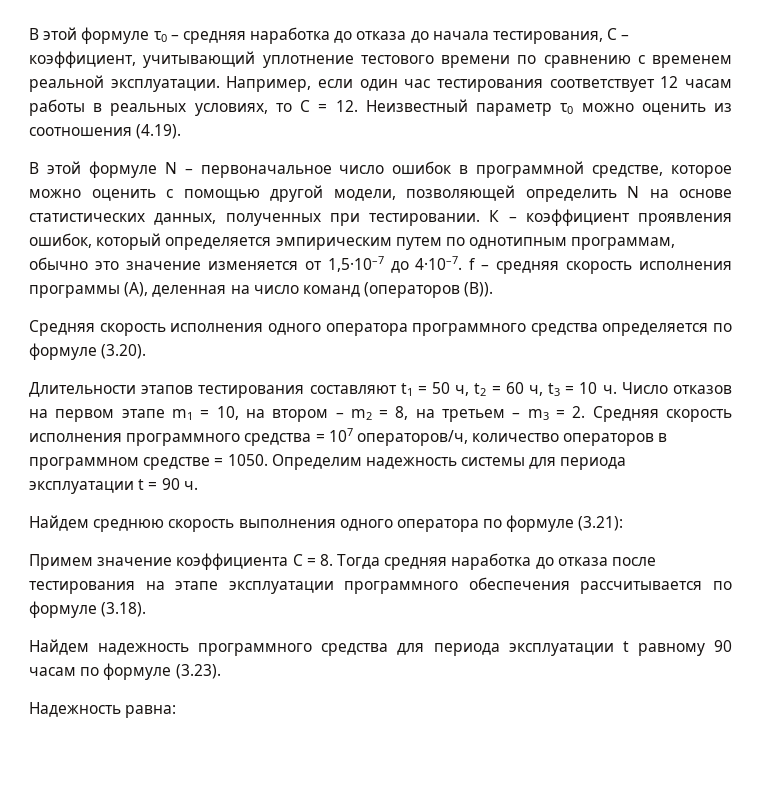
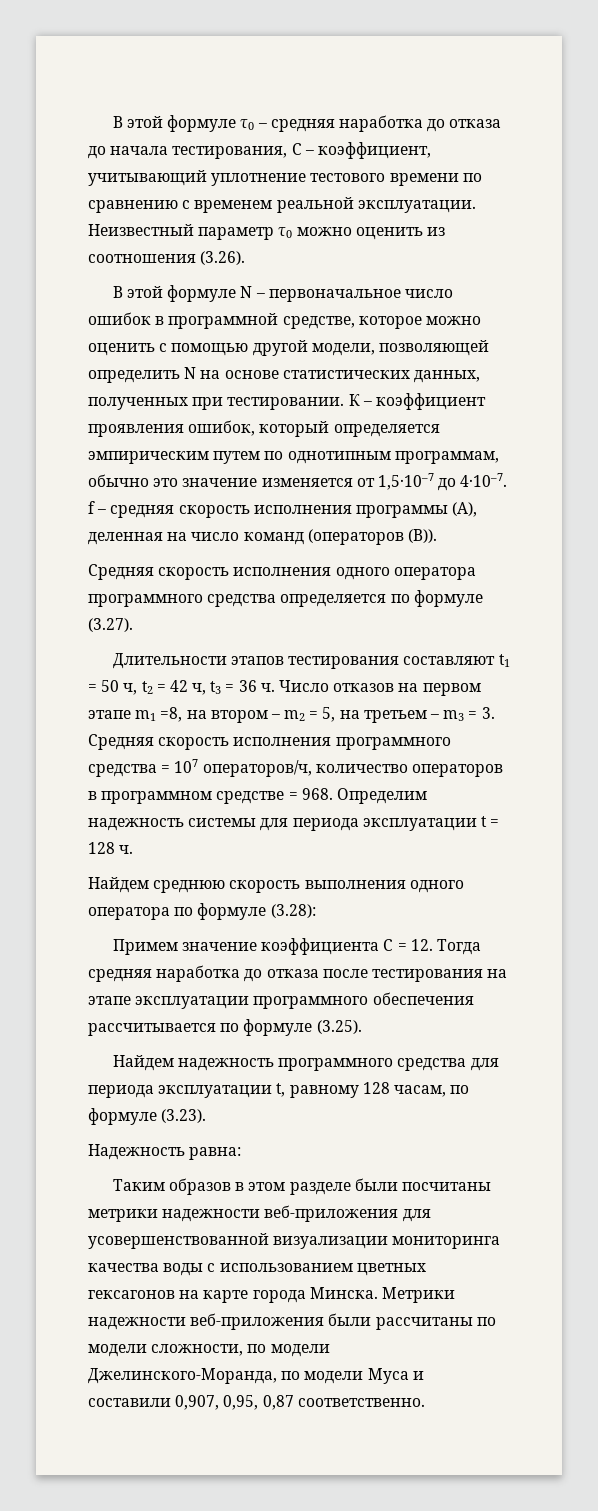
- Например, если один час тестирования соответствует 12 часам работы в реальных условиях, то С = 12. Неизвестный параметр τ0 можно оценить из соотношения (4.19).
+ Неизвестный параметр τ0 можно оценить из соотношения (3.26).
- Средняя скорость исполнения одного оператора программного средства определяется по формуле (3.20).
+ Средняя скорость исполнения одного оператора программного средства определяется по формуле (3.27).
- Длительности этапов тестирования составляют t1 = 50 ч, t2 = 60 ч, t3 = 10 ч. Число отказов на первом этапе m1 = 10, на втором – m2 = 8, на третьем – m3 = 2. Средняя скорость исполнения программного средства = 107 операторов/ч, количество операторов в программном средстве = 1050. Определим надежность системы для периода эксплуатации t = 90 ч.
+ Длительности этапов тестирования составляют t1 = 50 ч, t2 = 42 ч, t3 = 36 ч. Число отказов на первом этапе m1 =8, на втором – m2 = 5, на третьем – m3 = 3. Средняя скорость исполнения программного средства = 107 операторов/ч, количество операторов в программном средстве = 968. Определим надежность системы для периода эксплуатации t = 128 ч.
- Найдем среднюю скорость выполнения одного оператора по формуле (3.21):
+ Найдем среднюю скорость выполнения одного оператора по формуле (3.28):
- Примем значение коэффициента С = 8. Тогда средняя наработка до отказа после тестирования на этапе эксплуатации программного обеспечения рассчитывается по формуле (3.18).
+ Примем значение коэффициента С = 12. Тогда средняя наработка до отказа после тестирования на этапе эксплуатации программного обеспечения рассчитывается по формуле (3.25).
- Найдем надежность программного средства для периода эксплуатации t равному 90 часам по формуле (3.23).
+ Найдем надежность программного средства для периода эксплуатации t, равному 128 часам, по формуле (3.23).
+ Таким образов в этом разделе были посчитаны метрики надежности веб-приложения для усовершенствованной визуализации мониторинга качества воды с использованием цветных гексагонов на карте города Минска. Метрики надежности веб-приложения были рассчитаны по модели сложности, по модели Джелинского-Моранда, по модели Муса и составили 0,907, 0,95, 0,87 соответственно.

